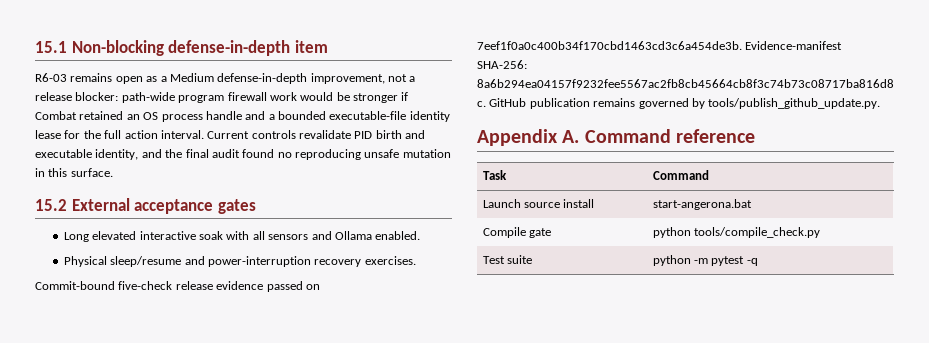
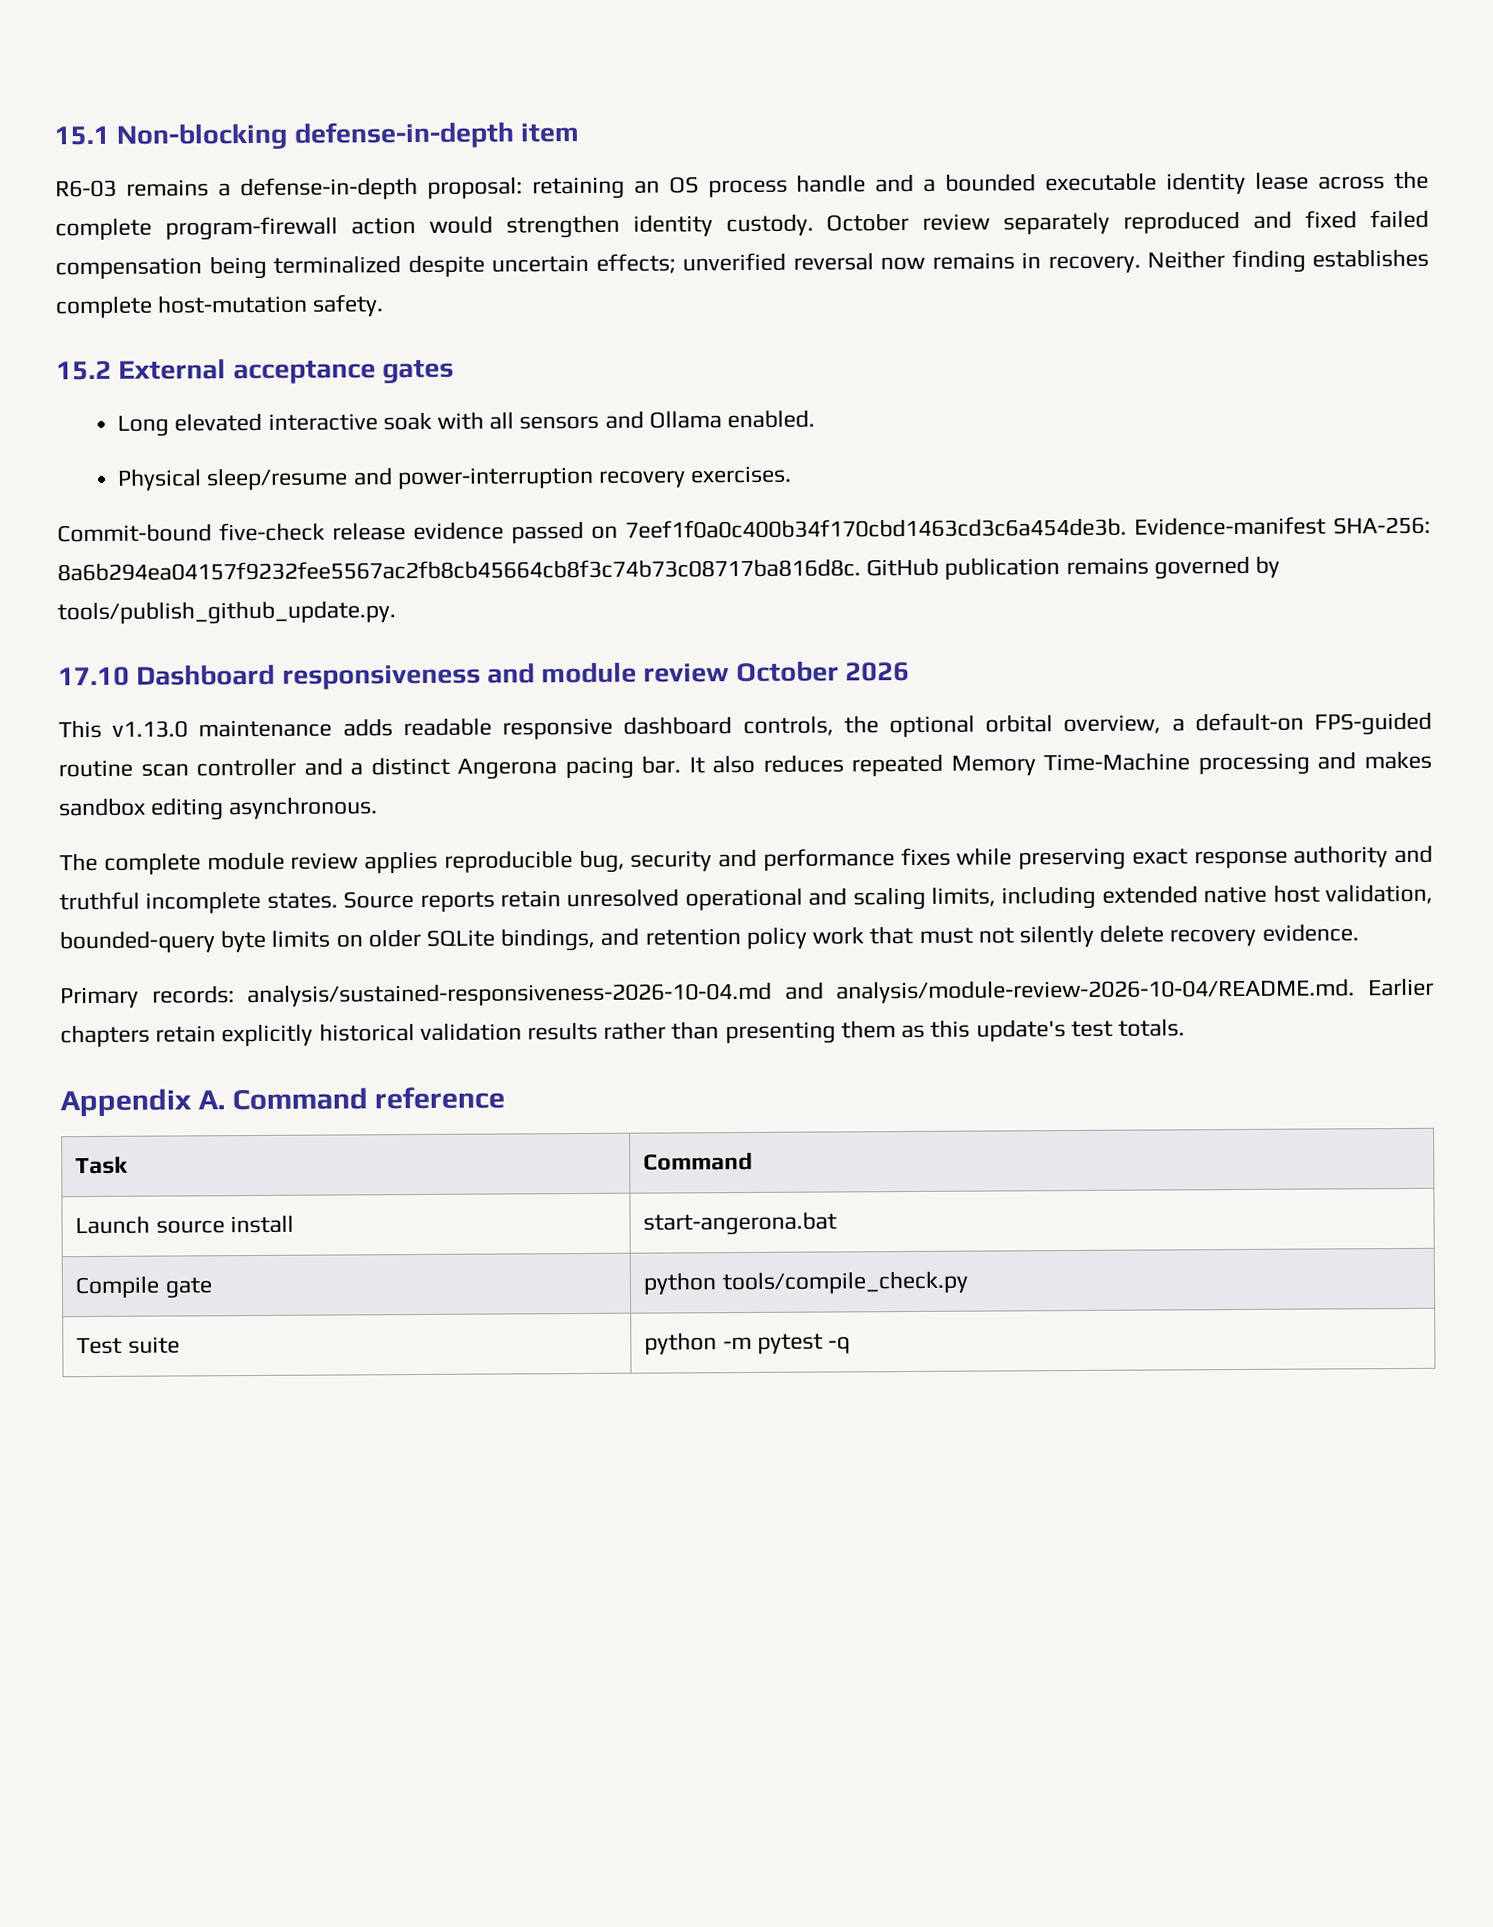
- R6-03 remains open as a Medium defense-in-depth improvement, not a release blocker: path-wide program firewall work would be stronger if Combat retained an OS process handle and a bounded executable-file identity lease for the full action interval. Current controls revalidate PID birth and executable identity, and the final audit found no reproducing unsafe mutation in this surface.
+ R6-03 remains a defense-in-depth proposal: retaining an OS process handle and a bounded executable identity lease across the complete program-firewall action would strengthen identity custody. October review separately reproduced and fixed failed compensation being terminalized despite uncertain effects; unverified reversal now remains in recovery. Neither finding establishes complete host-mutation safety.
+ 17.10 Dashboard responsiveness and module review October 2026
+ This v1.13.0 maintenance adds readable responsive dashboard controls, the optional orbital overview, a default-on FPS-guided routine scan controller and a distinct Angerona pacing bar. It also reduces repeated Memory Time-Machine processing and makes sandbox editing asynchronous.
+ The complete module review applies reproducible bug, security and performance fixes while preserving exact response authority and truthful incomplete states. Source reports retain unresolved operational and scaling limits, including extended native host validation, bounded-query byte limits on older SQLite bindings, and retention policy work that must not silently delete recovery evidence.
+ Primary records: analysis/sustained-responsiveness-2026-10-04.md and analysis/module-review-2026-10-04/README.md. Earlier chapters retain explicitly historical validation results rather than presenting them as this update's test totals.

